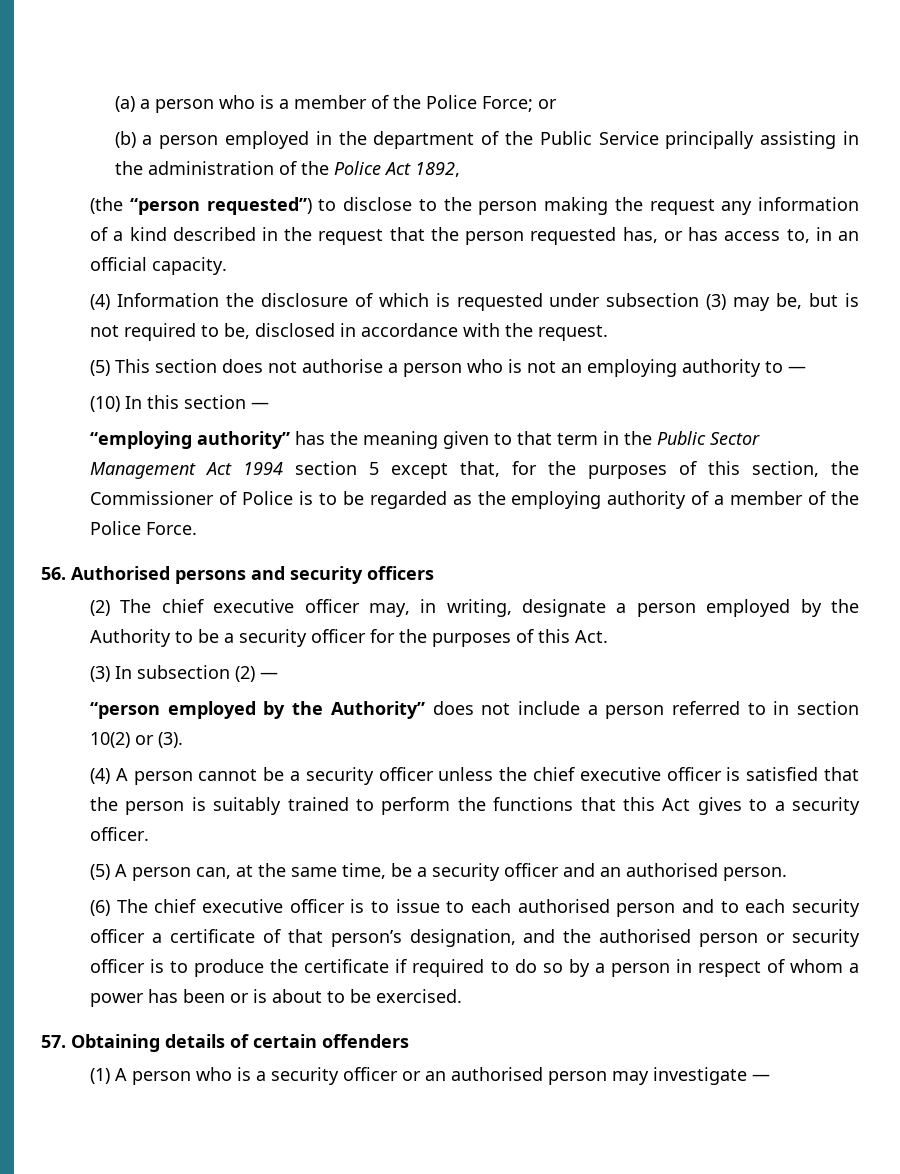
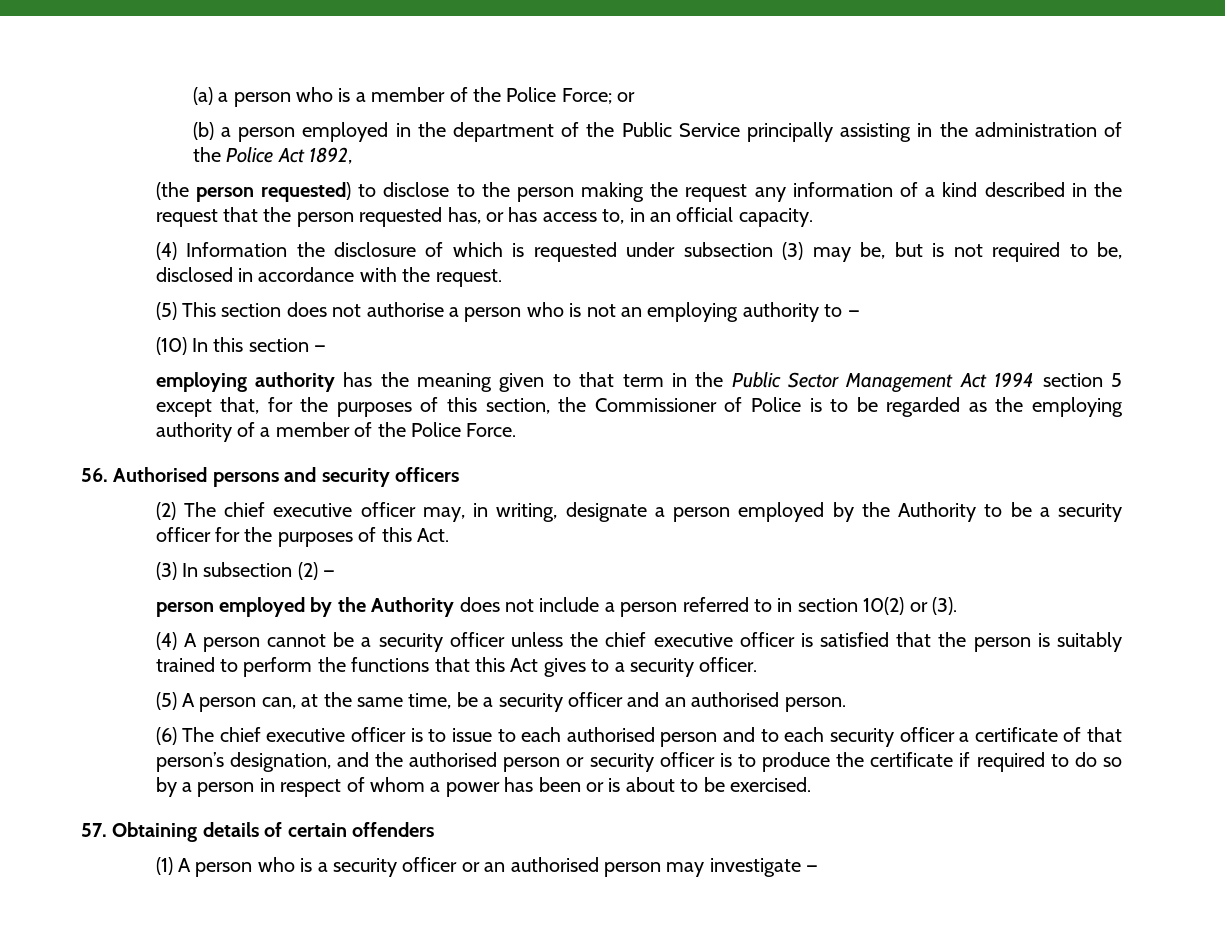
- (the “person requested”) to disclose to the person making the request any information of a kind described in the request that the person requested has, or has access to, in an official capacity.
+ (the person requested) to disclose to the person making the request any information of a kind described in the request that the person requested has, or has access to, in an official capacity.
- “employing authority” has the meaning given to that term in the Public Sector Management Act 1994 section 5 except that, for the purposes of this section, the Commissioner of Police is to be regarded as the employing authority of a member of the Police Force.
+ employing authority has the meaning given to that term in the Public Sector Management Act 1994 section 5 except that, for the purposes of this section, the Commissioner of Police is to be regarded as the employing authority of a member of the Police Force.
- “person employed by the Authority” does not include a person referred to in section 10(2) or (3).
+ person employed by the Authority does not include a person referred to in section 10(2) or (3).

